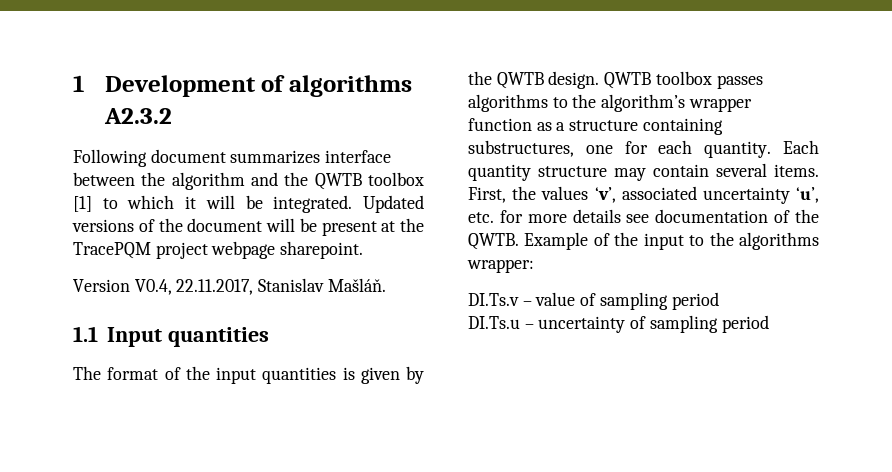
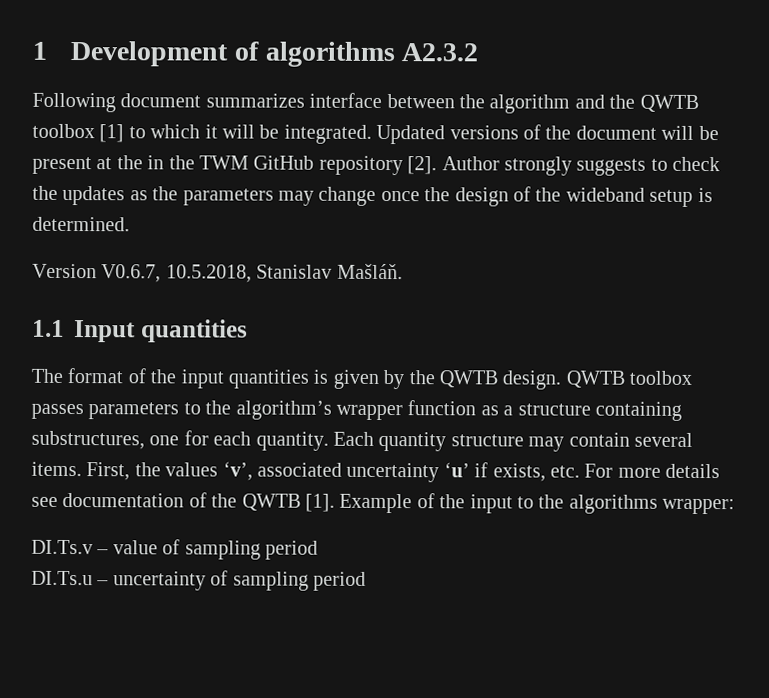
- Updated versions of the document will be present at the TracePQM project webpage sharepoint.
+ Updated versions of the document will be present at the in the TWM GitHub repository [2]. Author strongly suggests to check the updates as the parameters may change once the design of the wideband setup is determined.
- Version V0.4, 22.11.2017, Stanislav Mašláň.
+ Version V0.6.7, 10.5.2018, Stanislav Mašláň.
- QWTB toolbox passes algorithms to the algorithm’s wrapper function as a structure containing substructures, one for each quantity.
+ QWTB toolbox passes parameters to the algorithm’s wrapper function as a structure containing substructures, one for each quantity.
- First, the values ‘v’, associated uncertainty ‘u’, etc. for more details see documentation of the QWTB.
+ First, the values ‘v’, associated uncertainty ‘u’ if exists, etc. For more details see documentation of the QWTB [1].

